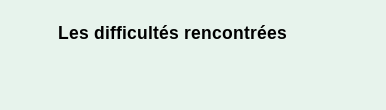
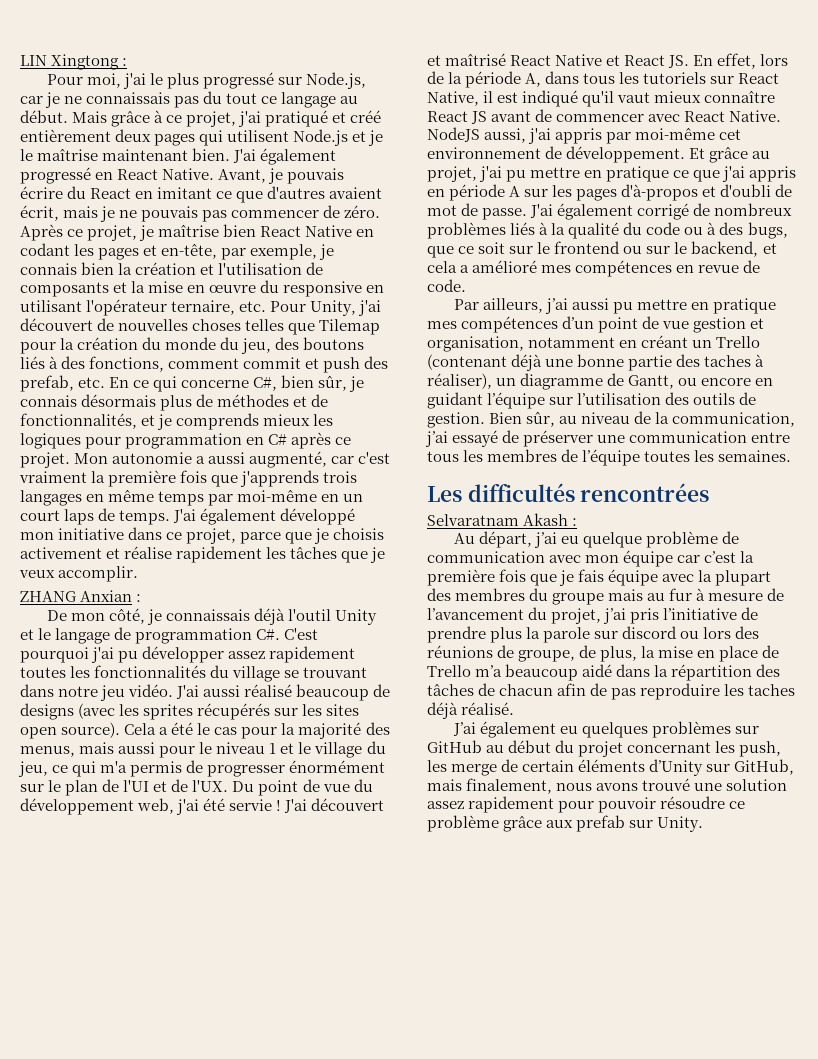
+ LIN Xingtong :
+ Pour moi, j'ai le plus progressé sur Node.js, car je ne connaissais pas du tout ce langage au début. Mais grâce à ce projet, j'ai pratiqué et créé entièrement deux pages qui utilisent Node.js et je le maîtrise maintenant bien. J'ai également progressé en React Native. Avant, je pouvais écrire du React en imitant ce que d'autres avaient écrit, mais je ne pouvais pas commencer de zéro. Après ce projet, je maîtrise bien React Native en codant les pages et en-tête, par exemple, je connais bien la création et l'utilisation de composants et la mise en œuvre du responsive en utilisant l'opérateur ternaire, etc. Pour Unity, j'ai découvert de nouvelles choses telles que Tilemap pour la création du monde du jeu, des boutons liés à des fonctions, comment commit et push des prefab, etc. En ce qui concerne C#, bien sûr, je connais désormais plus de méthodes et de fonctionnalités, et je comprends mieux les logiques pour programmation en C# après ce projet. Mon autonomie a aussi augmenté, car c'est vraiment la première fois que j'apprends trois langages en même temps par moi-même en un court laps de temps. J'ai également développé mon initiative dans ce projet, parce que je choisis activement et réalise rapidement les tâches que je veux accomplir.
+ ZHANG Anxian :
+ De mon côté, je connaissais déjà l'outil Unity et le langage de programmation C#. C'est pourquoi j'ai pu développer assez rapidement toutes les fonctionnalités du village se trouvant dans notre jeu vidéo. J'ai aussi réalisé beaucoup de designs (avec les sprites récupérés sur les sites open source). Cela a été le cas pour la majorité des menus, mais aussi pour le niveau 1 et le village du jeu, ce qui m'a permis de progresser énormément sur le plan de l'UI et de l'UX. Du point de vue du développement web, j'ai été servie ! J'ai découvert et maîtrisé React Native et React JS. En effet, lors de la période A, dans tous les tutoriels sur React Native, il est indiqué qu'il vaut mieux connaître React JS avant de commencer avec React Native. NodeJS aussi, j'ai appris par moi-même cet environnement de développement. Et grâce au projet, j'ai pu mettre en pratique ce que j'ai appris en période A sur les pages d'à-propos et d'oubli de mot de passe. J'ai également corrigé de nombreux problèmes liés à la qualité du code ou à des bugs, que ce soit sur le frontend ou sur le backend, et cela a amélioré mes compétences en revue de code.
+ Par ailleurs, j’ai aussi pu mettre en pratique mes compétences d’un point de vue gestion et organisation, notamment en créant un Trello (contenant déjà une bonne partie des taches à réaliser), un diagramme de Gantt, ou encore en guidant l’équipe sur l’utilisation des outils de gestion. Bien sûr, au niveau de la communication, j’ai essayé de préserver une communication entre tous les membres de l’équipe toutes les semaines.
  Les difficultés rencontrées
+ Selvaratnam Akash :
+ Au départ, j’ai eu quelque problème de communication avec mon équipe car c’est la première fois que je fais équipe avec la plupart des membres du groupe mais au fur à mesure de l’avancement du projet, j’ai pris l’initiative de prendre plus la parole sur discord ou lors des réunions de groupe, de plus, la mise en place de Trello m’a beaucoup aidé dans la répartition des tâches de chacun afin de pas reproduire les taches déjà réalisé.
+ J’ai également eu quelques problèmes sur GitHub au début du projet concernant les push, les merge de certain éléments d’Unity sur GitHub, mais finalement, nous avons trouvé une solution assez rapidement pour pouvoir résoudre ce problème grâce aux prefab sur Unity.

